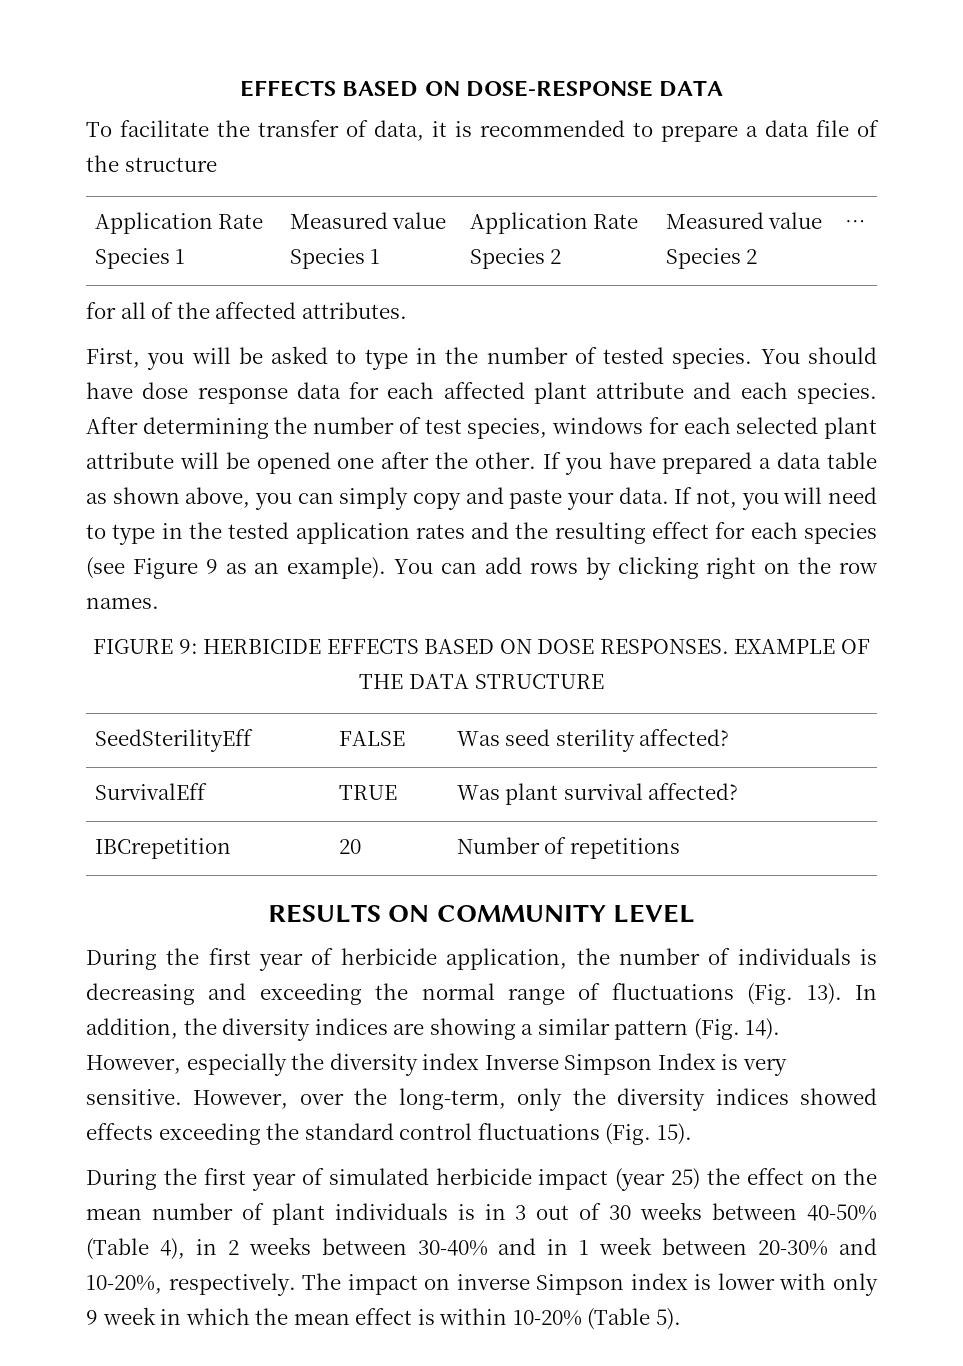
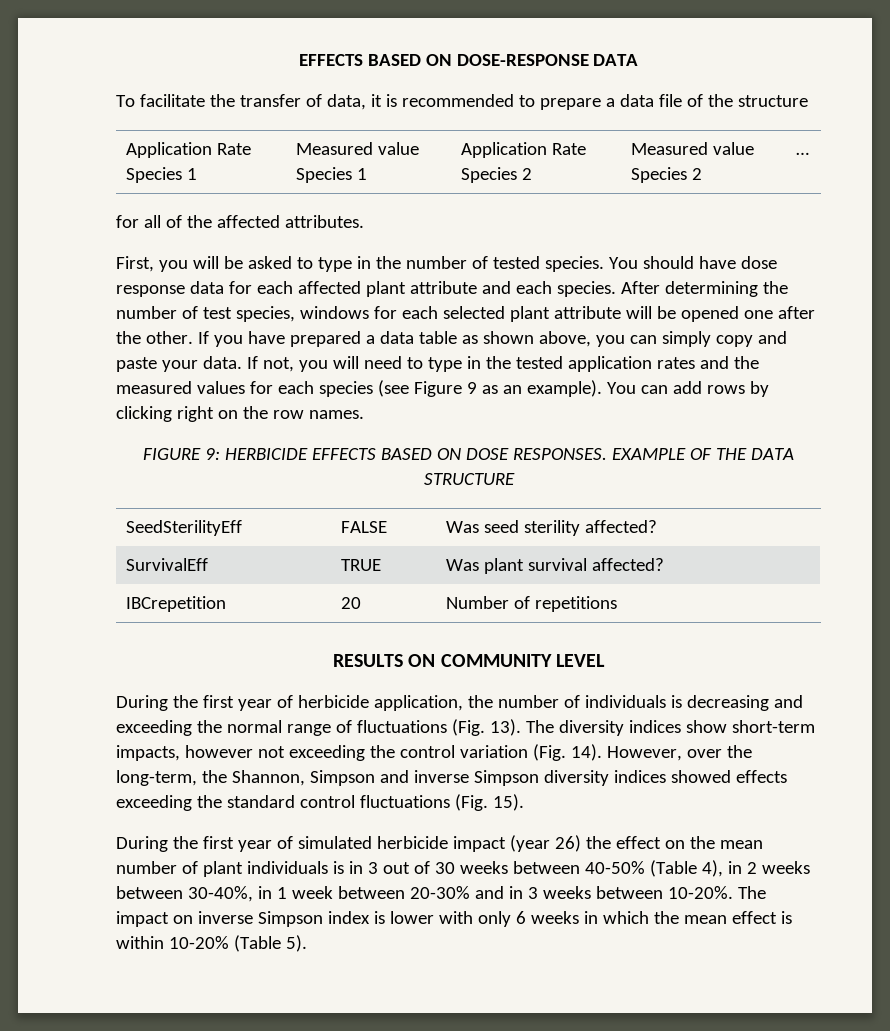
- If not, you will need to type in the tested application rates and the resulting effect for each species (see Figure 9 as an example).
+ If not, you will need to type in the tested application rates and the measured values for each species (see Figure 9 as an example).
- In addition, the diversity indices are showing a similar pattern (Fig. 14). However, especially the diversity index Inverse Simpson Index is very sensitive. However, over the long-term, only the diversity indices showed effects exceeding the standard control fluctuations (Fig. 15).
+ The diversity indices show short-term impacts, however not exceeding the control variation (Fig. 14). However, over the long-term, the Shannon, Simpson and inverse Simpson diversity indices showed effects exceeding the standard control fluctuations (Fig. 15).
- During the first year of simulated herbicide impact (year 25) the effect on the mean number of plant individuals is in 3 out of 30 weeks between 40-50% (Table 4), in 2 weeks between 30-40% and in 1 week between 20-30% and 10-20%, respectively.
+ During the first year of simulated herbicide impact (year 26) the effect on the mean number of plant individuals is in 3 out of 30 weeks between 40-50% (Table 4), in 2 weeks between 30-40%, in 1 week between 20-30% and in 3 weeks between 10-20%.
- The impact on inverse Simpson index is lower with only 9 week in which the mean effect is within 10-20% (Table 5).
+ The impact on inverse Simpson index is lower with only 6 weeks in which the mean effect is within 10-20% (Table 5).

